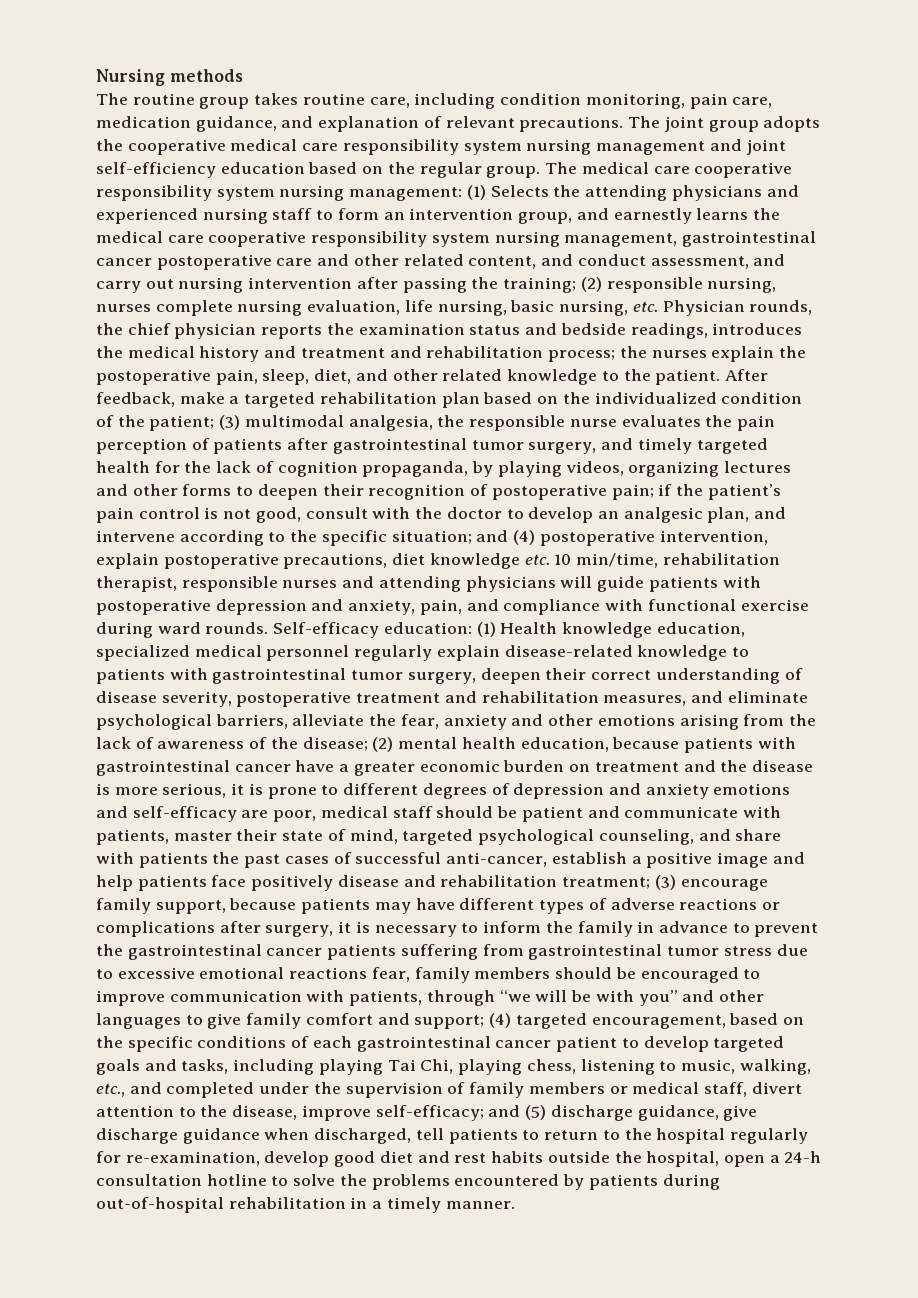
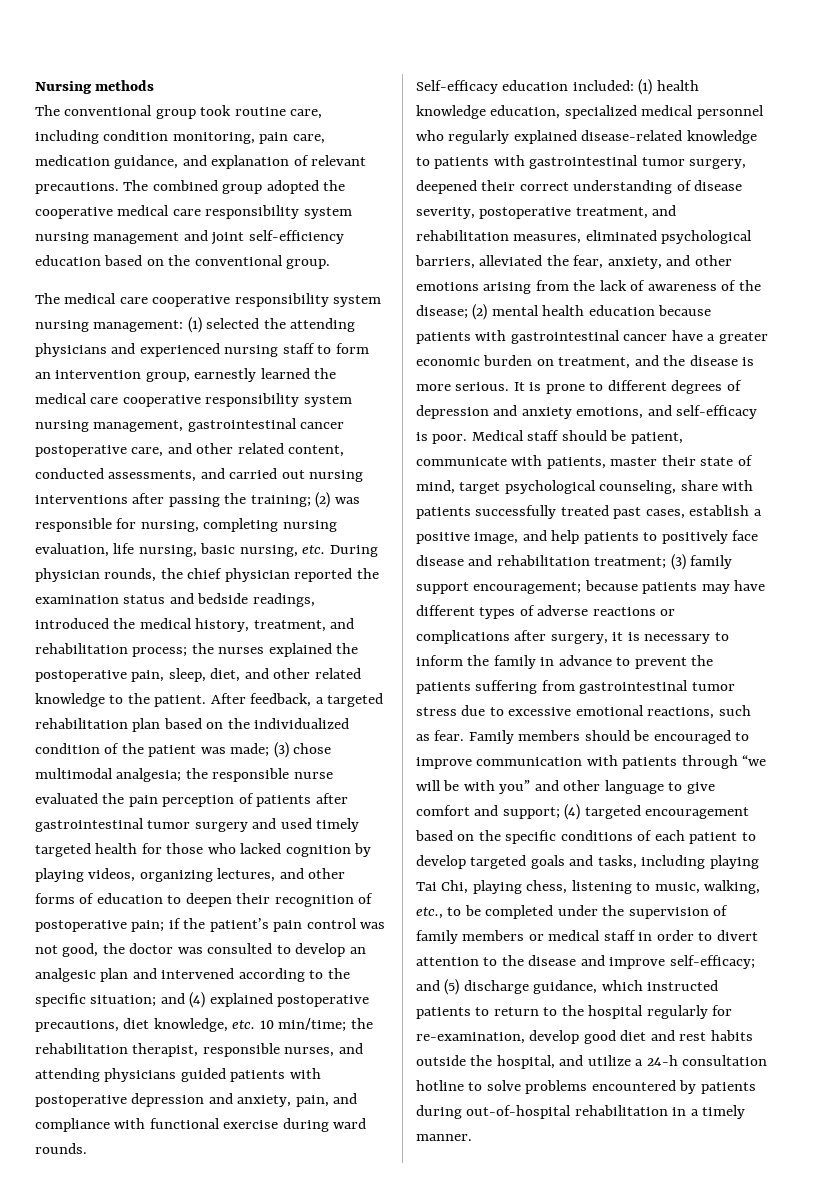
- The routine group takes routine care, including condition monitoring, pain care, medication guidance, and explanation of relevant precautions.
+ The conventional group took routine care, including condition monitoring, pain care, medication guidance, and explanation of relevant precautions.
- The joint group adopts the cooperative medical care responsibility system nursing management and joint self-efficiency education based on the regular group. The medical care cooperative responsibility system nursing management:
+ The combined group adopted the cooperative medical care responsibility system nursing management and joint self-efficiency education based on the conventional group.
+ The medical care cooperative responsibility system nursing management:
- (1) Selects the attending physicians and experienced nursing staff to form an intervention group, and earnestly learns the medical care cooperative responsibility system nursing management, gastrointestinal cancer postoperative care and other related content, and conduct assessment, and carry out nursing intervention after passing the training;
+ (1) selected the attending physicians and experienced nursing staff to form an intervention group, earnestly learned the medical care cooperative responsibility system nursing management, gastrointestinal cancer postoperative care, and other related content, conducted assessments, and carried out nursing interventions after passing the training;
- (2) responsible nursing, nurses complete nursing evaluation, life nursing, basic nursing, etc. Physician rounds, the chief physician reports the examination status and bedside readings, introduces the medical history and treatment and rehabilitation process;
+ (2) was responsible for nursing, completing nursing evaluation, life nursing, basic nursing, etc. During physician rounds, the chief physician reported the examination status and bedside readings, introduced the medical history, treatment, and rehabilitation process;
- the nurses explain the postoperative pain, sleep, diet, and other related knowledge to the patient.
+ the nurses explained the postoperative pain, sleep, diet, and other related knowledge to the patient.
- After feedback, make a targeted rehabilitation plan based on the individualized condition of the patient; (3) multimodal analgesia, the responsible nurse evaluates the pain perception of patients after gastrointestinal tumor surgery, and timely targeted health for the lack of cognition propaganda, by playing videos, organizing lectures and other forms to deepen their recognition of postoperative pain;
+ After feedback, a targeted rehabilitation plan based on the individualized condition of the patient was made; (3) chose multimodal analgesia; the responsible nurse evaluated the pain perception of patients after gastrointestinal tumor surgery and used timely targeted health for those who lacked cognition by playing videos, organizing lectures, and other forms of education to deepen their recognition of postoperative pain;
- if the patient’s pain control is not good, consult with the doctor to develop an analgesic plan, and intervene according to the specific situation;
+ if the patient’s pain control was not good, the doctor was consulted to develop an analgesic plan and intervened according to the specific situation;
- and (4) postoperative intervention, explain postoperative precautions, diet knowledge etc. 10 min/time, rehabilitation therapist, responsible nurses and attending physicians will guide patients with postoperative depression and anxiety, pain, and compliance with functional exercise during ward rounds. Self-efficacy education: (1) Health knowledge education, specialized medical personnel regularly explain disease-related knowledge to patients with gastrointestinal tumor surgery, deepen their correct understanding of disease severity, postoperative treatment and rehabilitation measures, and eliminate psychological barriers, alleviate the fear, anxiety and other emotions arising from the lack of awareness of the disease;
+ and (4) explained postoperative precautions, diet knowledge, etc. 10 min/time; the rehabilitation therapist, responsible nurses, and attending physicians guided patients with postoperative depression and anxiety, pain, and compliance with functional exercise during ward rounds.
+ Self-efficacy education included: (1) health knowledge education, specialized medical personnel who regularly explained disease-related knowledge to patients with gastrointestinal tumor surgery, deepened their correct understanding of disease severity, postoperative treatment, and rehabilitation measures, eliminated psychological barriers, alleviated the fear, anxiety, and other emotions arising from the lack of awareness of the disease;
- (2) mental health education, because patients with gastrointestinal cancer have a greater economic burden on treatment and the disease is more serious, it is prone to different degrees of depression and anxiety emotions and self-efficacy are poor, medical staff should be patient and communicate with patients, master their state of mind, targeted psychological counseling, and share with patients the past cases of successful anti-cancer, establish a positive image and help patients face positively disease and rehabilitation treatment;
+ (2) mental health education because patients with gastrointestinal cancer have a greater economic burden on treatment, and the disease is more serious. It is prone to different degrees of depression and anxiety emotions, and self-efficacy is poor. Medical staff should be patient, communicate with patients, master their state of mind, target psychological counseling, share with patients successfully treated past cases, establish a positive image, and help patients to positively face disease and rehabilitation treatment;
- (3) encourage family support, because patients may have different types of adverse reactions or complications after surgery, it is necessary to inform the family in advance to prevent the gastrointestinal cancer patients suffering from gastrointestinal tumor stress due to excessive emotional reactions fear, family members should be encouraged to improve communication with patients, through “we will be with you” and other languages to give family comfort and support;
+ (3) family support encouragement; because patients may have different types of adverse reactions or complications after surgery, it is necessary to inform the family in advance to prevent the patients suffering from gastrointestinal tumor stress due to excessive emotional reactions, such as fear. Family members should be encouraged to improve communication with patients through “we will be with you” and other language to give comfort and support;
- (4) targeted encouragement, based on the specific conditions of each gastrointestinal cancer patient to develop targeted goals and tasks, including playing Tai Chi, playing chess, listening to music, walking, etc., and completed under the supervision of family members or medical staff, divert attention to the disease, improve self-efficacy;
+ (4) targeted encouragement based on the specific conditions of each patient to develop targeted goals and tasks, including playing Tai Chi, playing chess, listening to music, walking, etc., to be completed under the supervision of family members or medical staff in order to divert attention to the disease and improve self-efficacy;
- and (5) discharge guidance, give discharge guidance when discharged, tell patients to return to the hospital regularly for re-examination, develop good diet and rest habits outside the hospital, open a 24-h consultation hotline to solve the problems encountered by patients during out-of-hospital rehabilitation in a timely manner.
+ and (5) discharge guidance, which instructed patients to return to the hospital regularly for re-examination, develop good diet and rest habits outside the hospital, and utilize a 24-h consultation hotline to solve problems encountered by patients during out-of-hospital rehabilitation in a timely manner.

